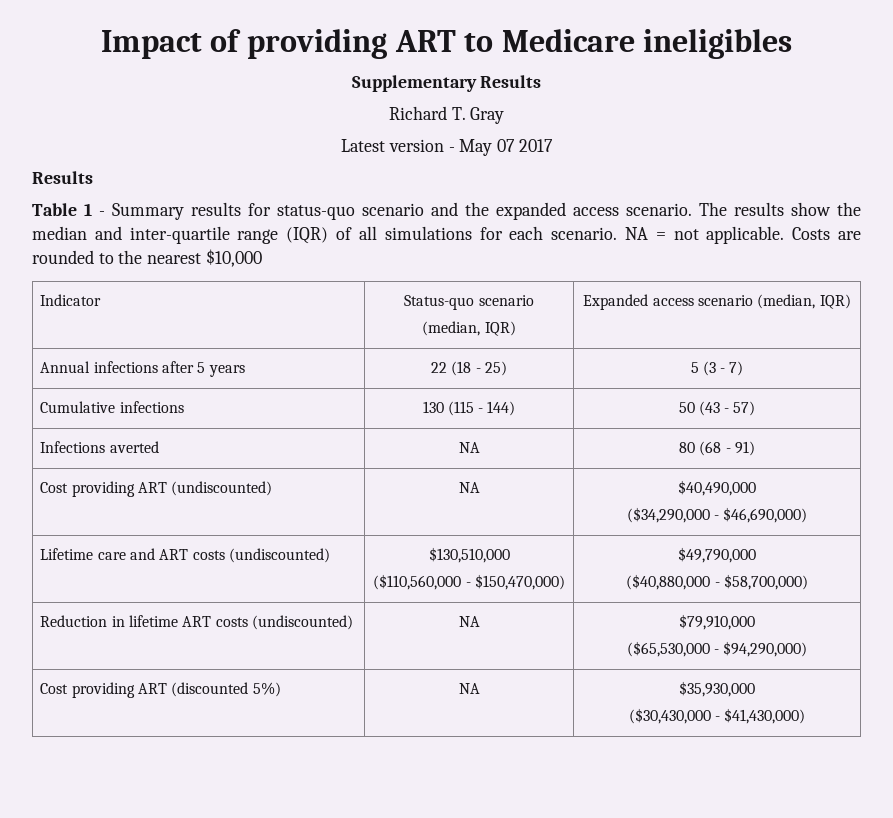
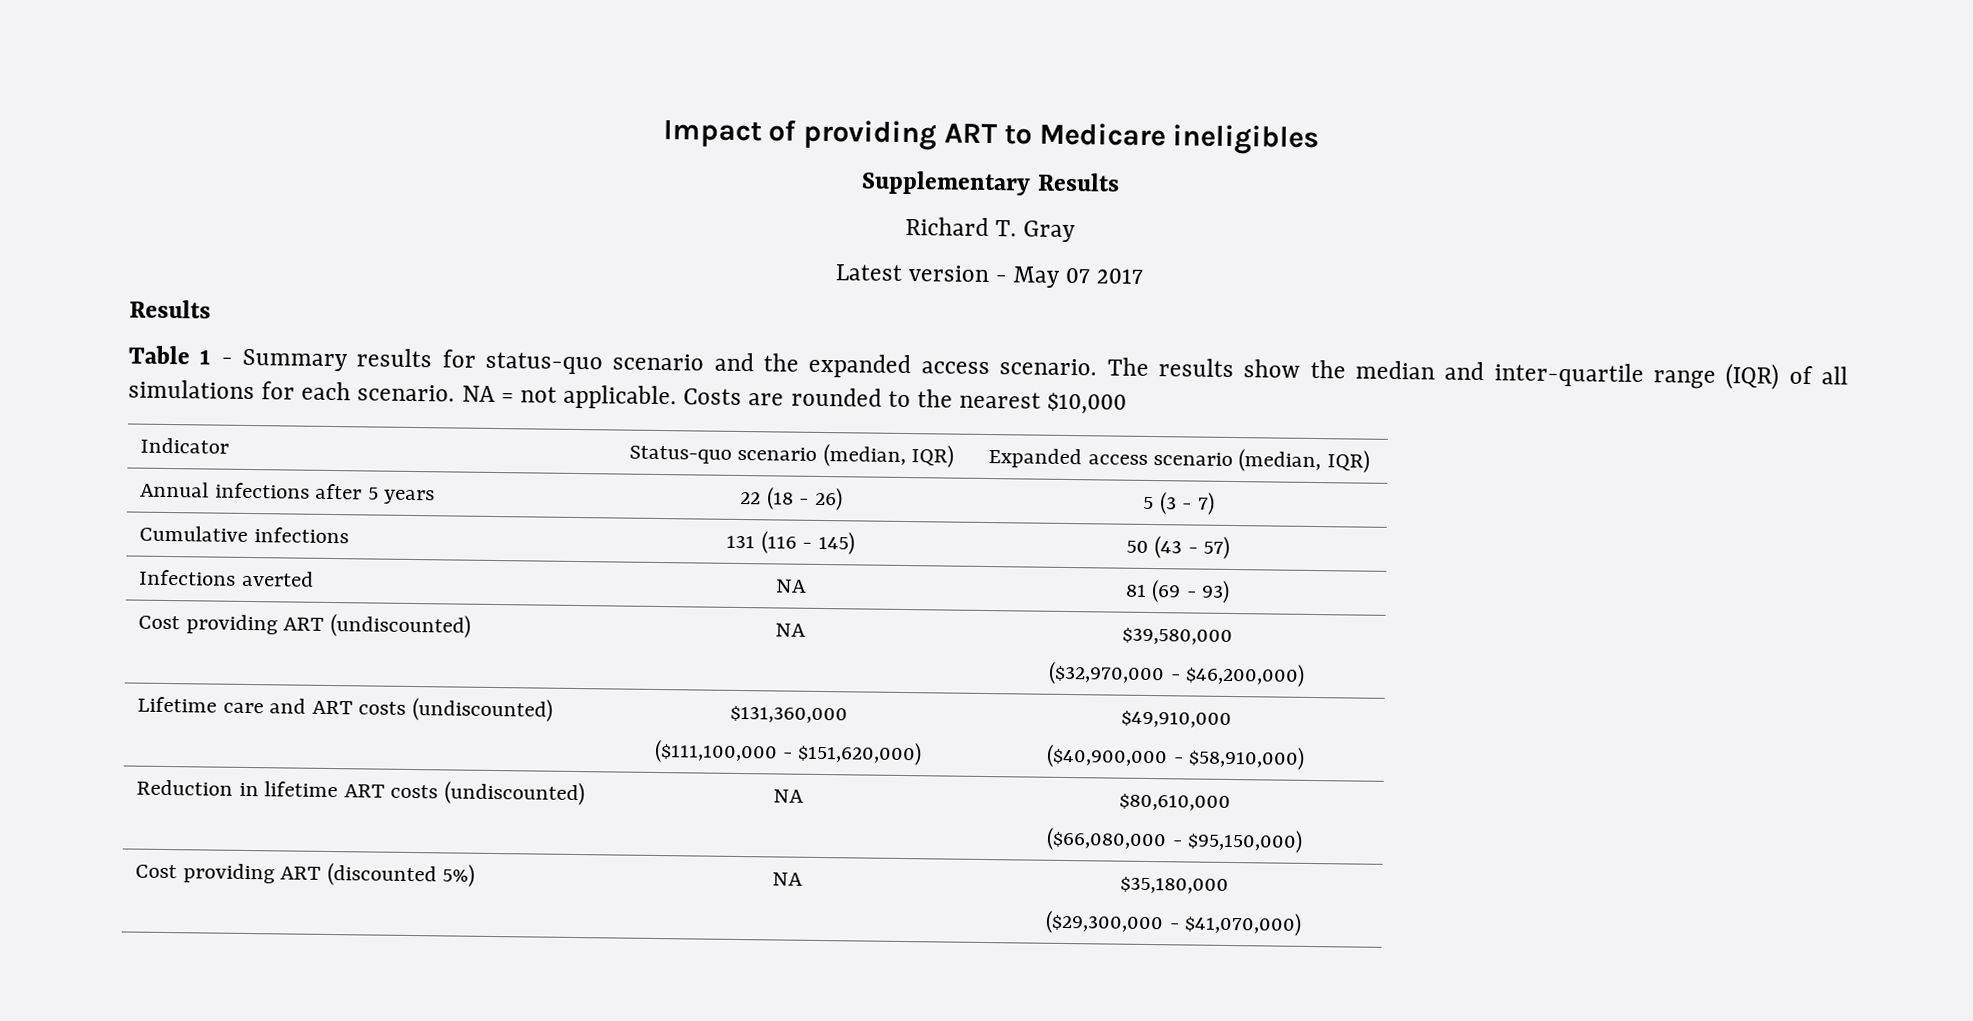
- Indicator | Status-quo scenario
- (median, IQR) | Expanded access scenario (median, IQR)
+ Indicator | Status-quo scenario (median, IQR) | Expanded access scenario (median, IQR)
- Annual infections after 5 years | 22 (18 - 25) | 5 (3 - 7)
+ Annual infections after 5 years | 22 (18 - 26) | 5 (3 - 7)
- Cumulative infections | 130 (115 - 144) | 50 (43 - 57)
+ Cumulative infections | 131 (116 - 145) | 50 (43 - 57)
- Infections averted | NA | 80 (68 - 91)
+ Infections averted | NA | 81 (69 - 93)
- Cost providing ART (undiscounted) | NA | $40,490,000
- ($34,290,000 - $46,690,000)
+ Cost providing ART (undiscounted) | NA | $39,580,000
+ ($32,970,000 - $46,200,000)
- Lifetime care and ART costs (undiscounted) | $130,510,000
- ($110,560,000 - $150,470,000) | $49,790,000
- ($40,880,000 - $58,700,000)
+ Lifetime care and ART costs (undiscounted) | $131,360,000
+ ($111,100,000 - $151,620,000) | $49,910,000
+ ($40,900,000 - $58,910,000)
- Reduction in lifetime ART costs (undiscounted) | NA | $79,910,000
- ($65,530,000 - $94,290,000)
+ Reduction in lifetime ART costs (undiscounted) | NA | $80,610,000
+ ($66,080,000 - $95,150,000)
- Cost providing ART (discounted 5%) | NA | $35,930,000
- ($30,430,000 - $41,430,000)
+ Cost providing ART (discounted 5%) | NA | $35,180,000
+ ($29,300,000 - $41,070,000)

